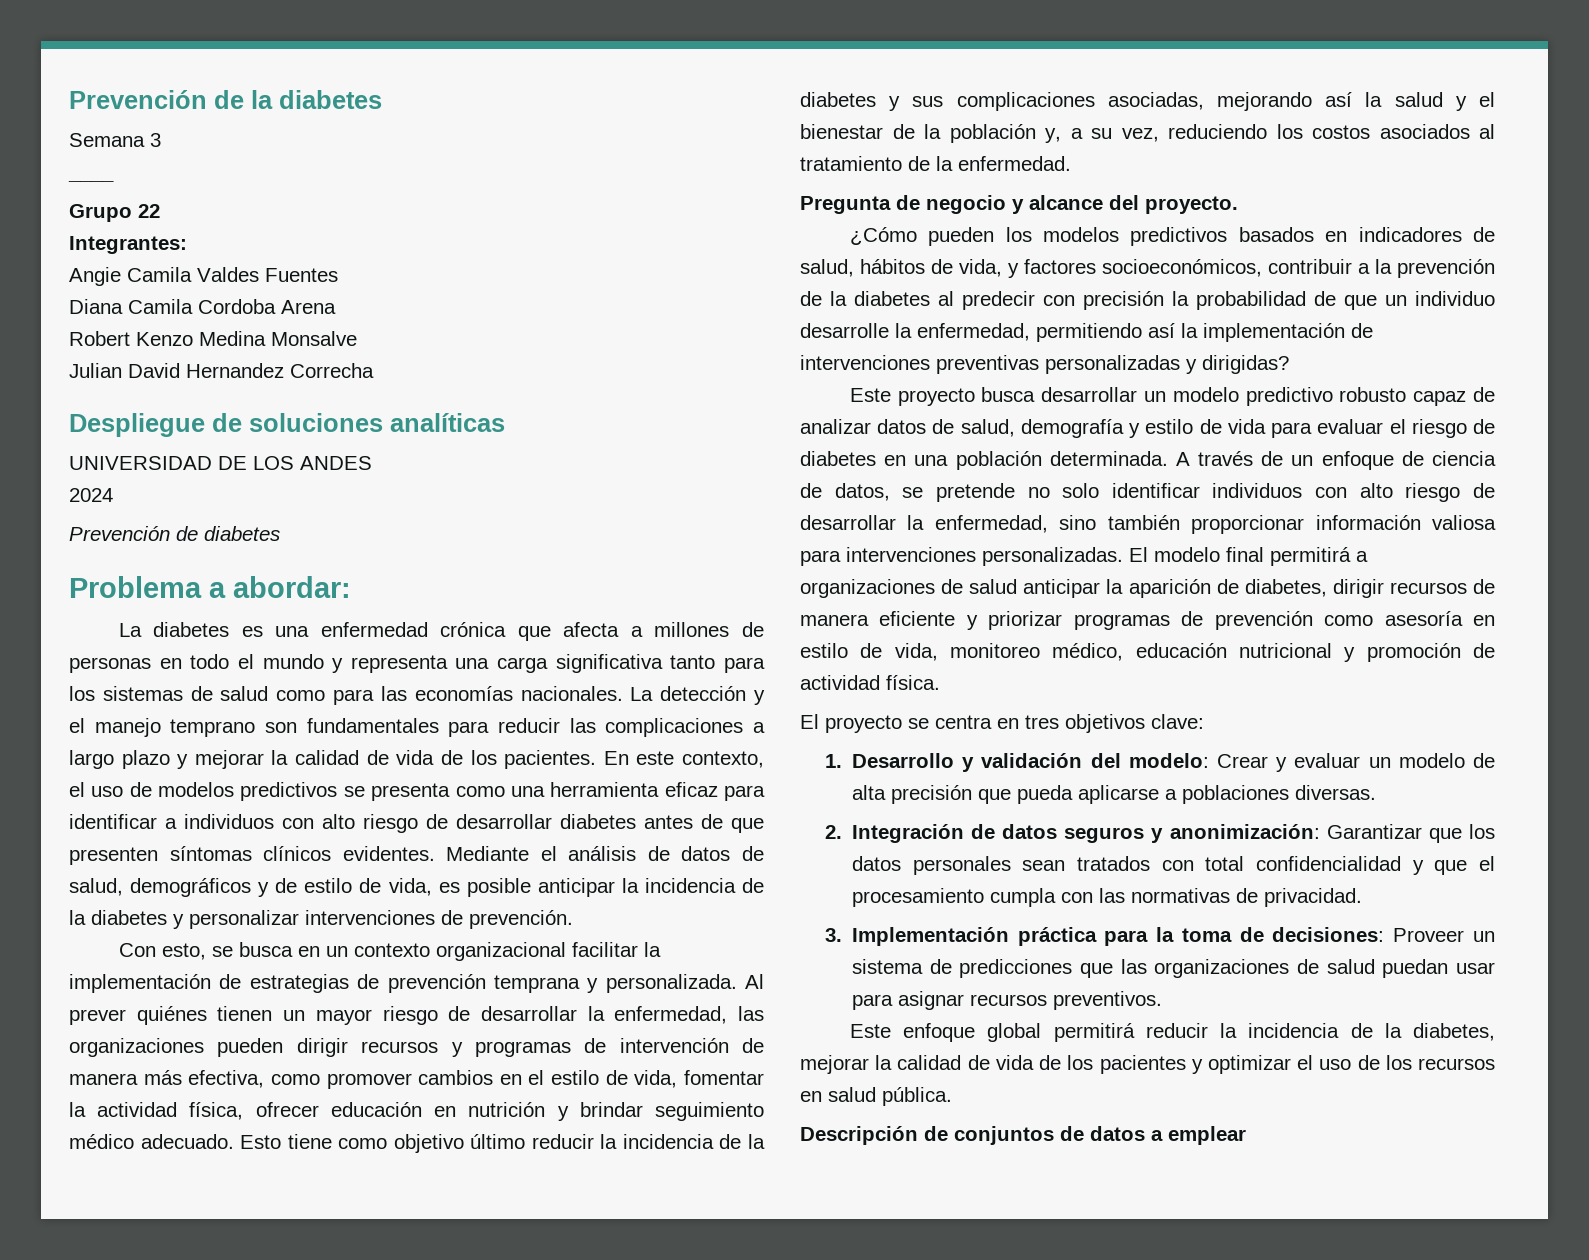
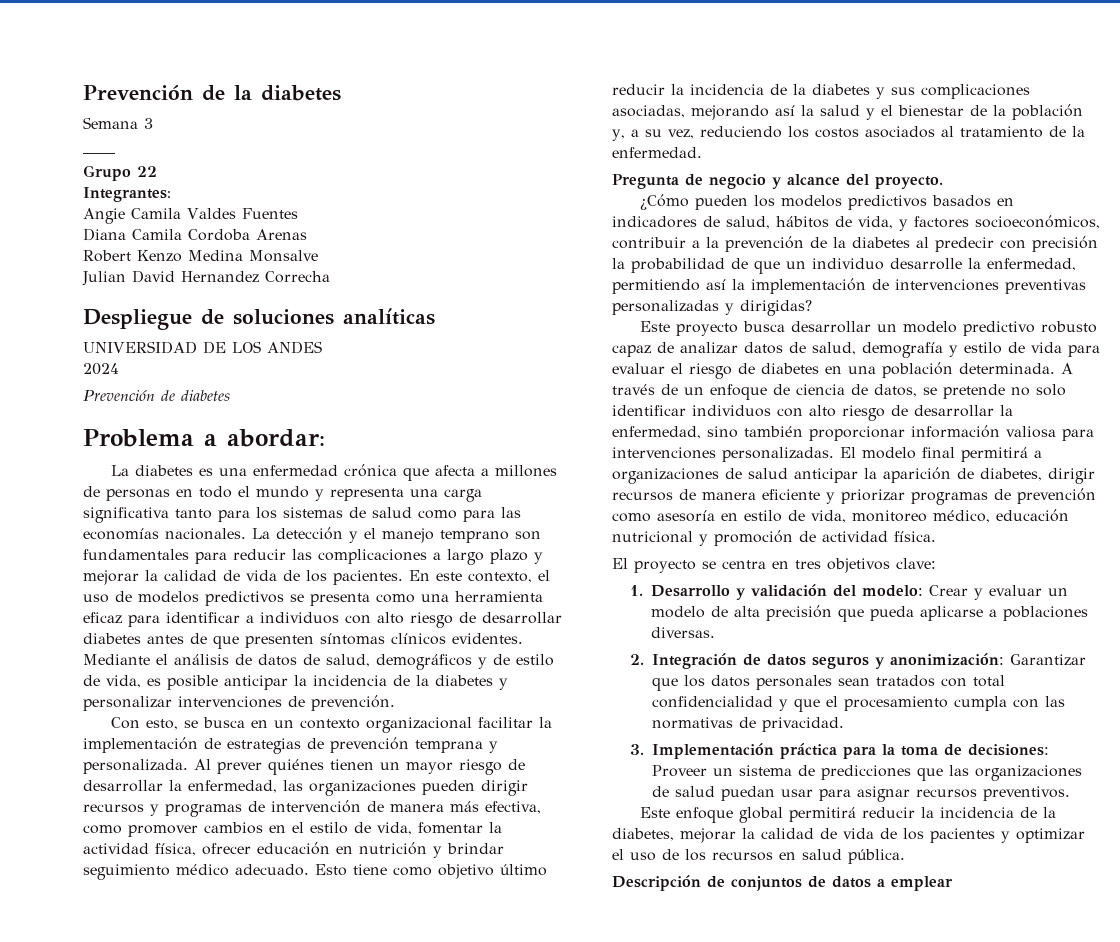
- Diana Camila Cordoba Arena
+ Diana Camila Cordoba Arenas

